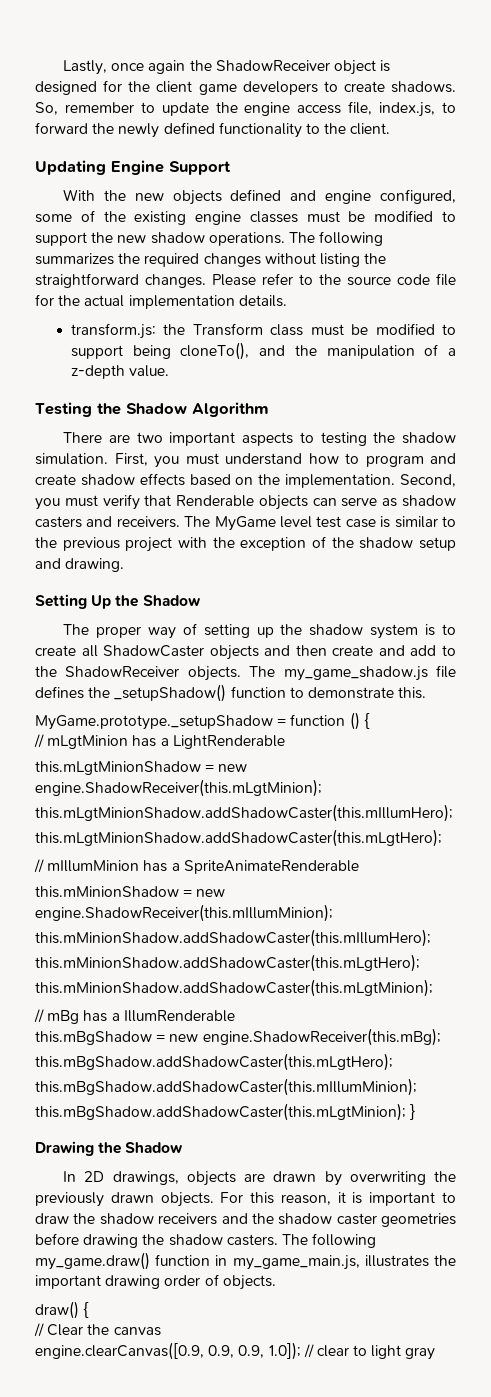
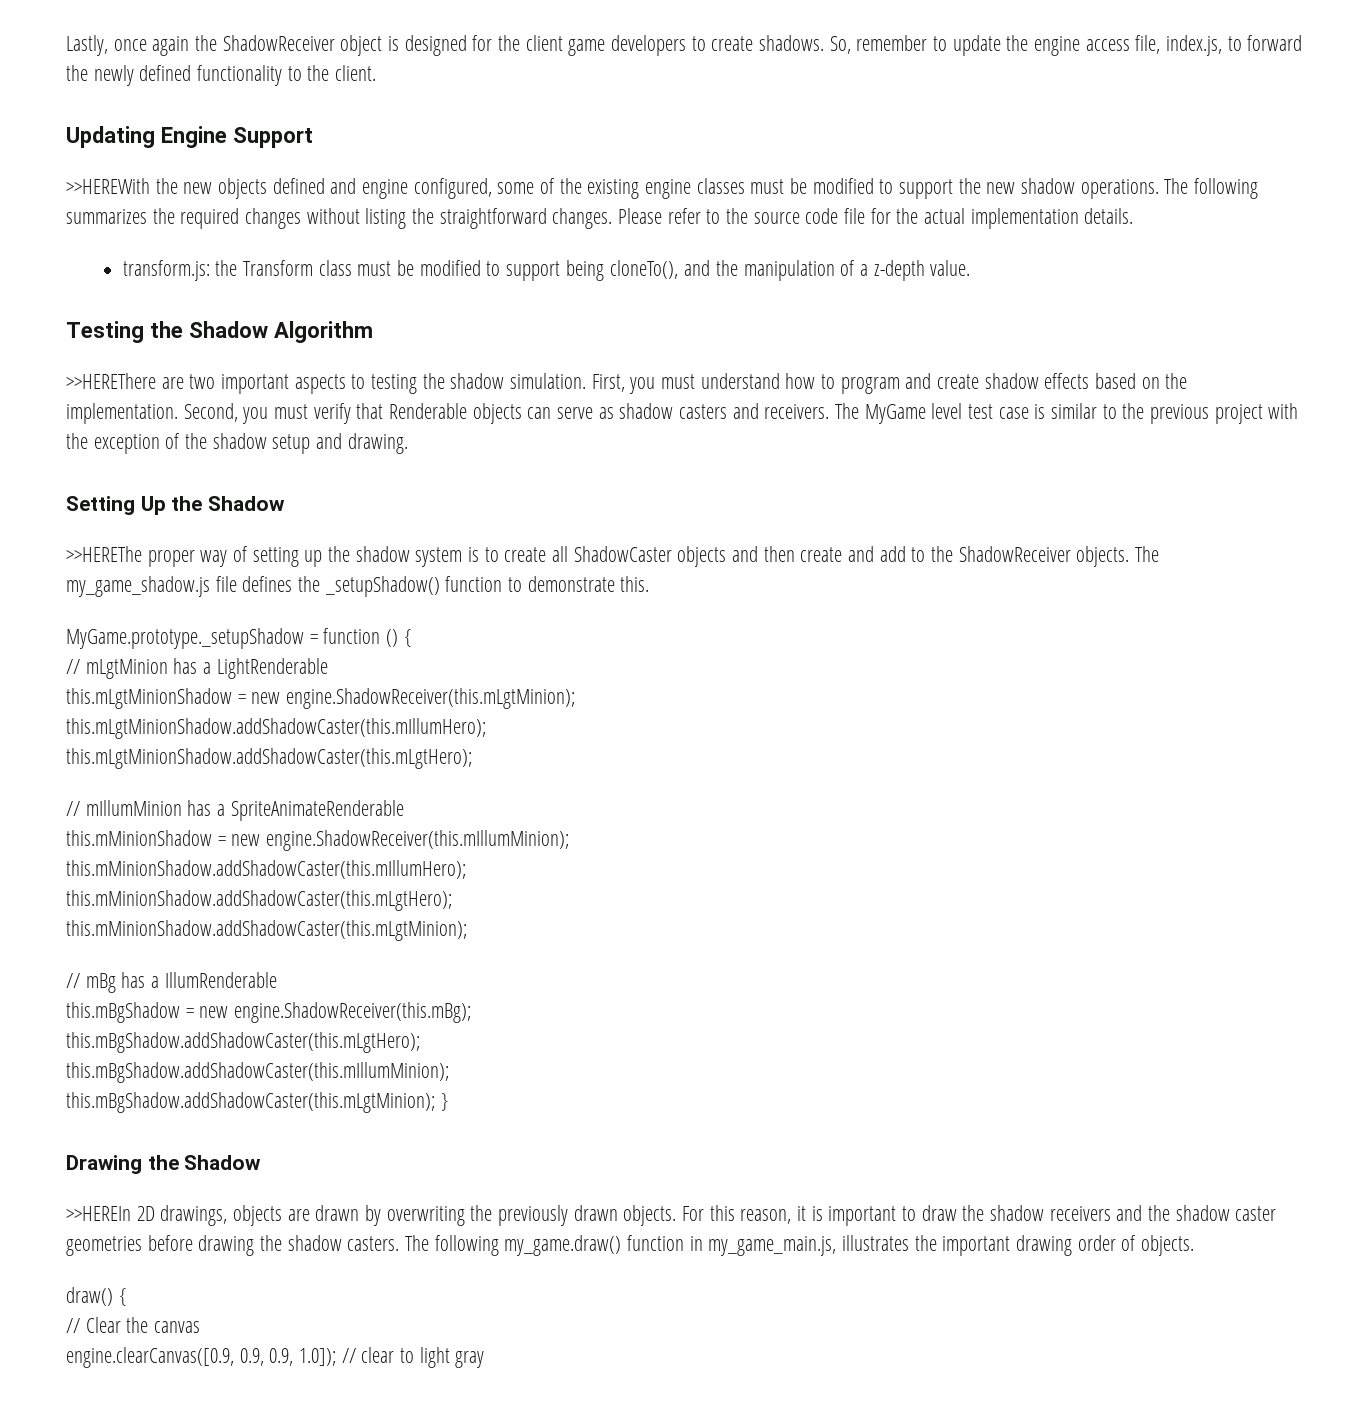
- With the new objects defined and engine configured, some of the existing engine classes must be modified to support the new shadow operations.
+ >>HEREWith the new objects defined and engine configured, some of the existing engine classes must be modified to support the new shadow operations.
- There are two important aspects to testing the shadow simulation.
+ >>HEREThere are two important aspects to testing the shadow simulation.
- The proper way of setting up the shadow system is to create all ShadowCaster objects and then create and add to the ShadowReceiver objects.
+ >>HEREThe proper way of setting up the shadow system is to create all ShadowCaster objects and then create and add to the ShadowReceiver objects.
- In 2D drawings, objects are drawn by overwriting the previously drawn objects.
+ >>HEREIn 2D drawings, objects are drawn by overwriting the previously drawn objects.

